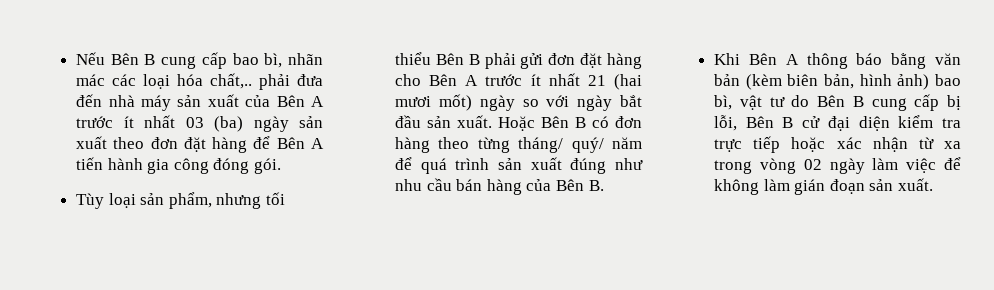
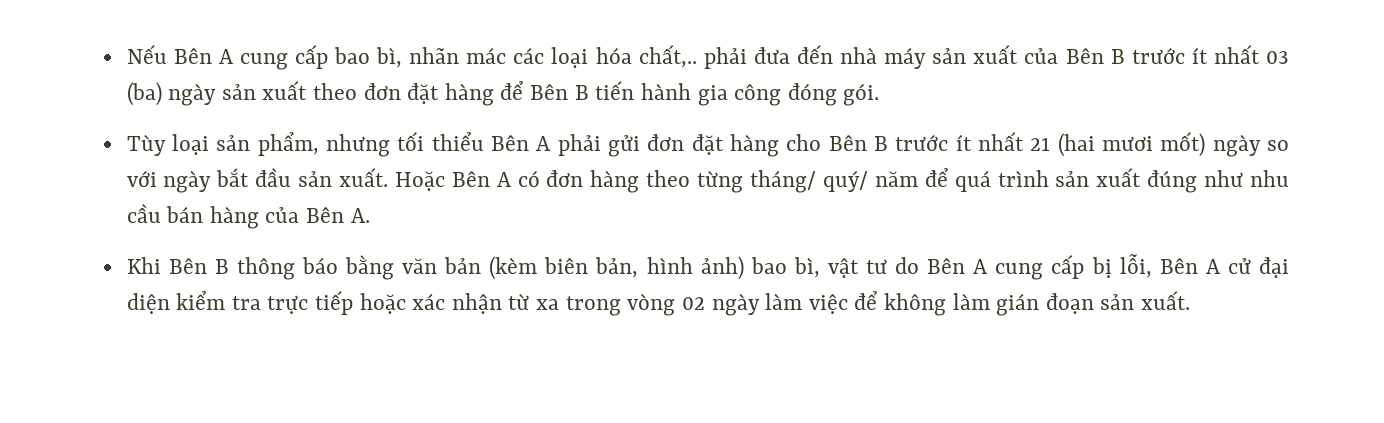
- Nếu Bên B cung cấp bao bì, nhãn mác các loại hóa chất,.. phải đưa đến nhà máy sản xuất của Bên A trước ít nhất 03 (ba) ngày sản xuất theo đơn đặt hàng để Bên A tiến hành gia công đóng gói.
+ Nếu Bên A cung cấp bao bì, nhãn mác các loại hóa chất,.. phải đưa đến nhà máy sản xuất của Bên B trước ít nhất 03 (ba) ngày sản xuất theo đơn đặt hàng để Bên B tiến hành gia công đóng gói.
- Tùy loại sản phẩm, nhưng tối thiểu Bên B phải gửi đơn đặt hàng cho Bên A trước ít nhất 21 (hai mươi mốt) ngày so với ngày bắt đầu sản xuất.
+ Tùy loại sản phẩm, nhưng tối thiểu Bên A phải gửi đơn đặt hàng cho Bên B trước ít nhất 21 (hai mươi mốt) ngày so với ngày bắt đầu sản xuất.
- Hoặc Bên B có đơn hàng theo từng tháng/ quý/ năm để quá trình sản xuất đúng như nhu cầu bán hàng của Bên B.
+ Hoặc Bên A có đơn hàng theo từng tháng/ quý/ năm để quá trình sản xuất đúng như nhu cầu bán hàng của Bên A.
- Khi Bên A thông báo bằng văn bản (kèm biên bản, hình ảnh) bao bì, vật tư do Bên B cung cấp bị lỗi, Bên B cử đại diện kiểm tra trực tiếp hoặc xác nhận từ xa trong vòng 02 ngày làm việc để không làm gián đoạn sản xuất.
+ Khi Bên B thông báo bằng văn bản (kèm biên bản, hình ảnh) bao bì, vật tư do Bên A cung cấp bị lỗi, Bên A cử đại diện kiểm tra trực tiếp hoặc xác nhận từ xa trong vòng 02 ngày làm việc để không làm gián đoạn sản xuất.

